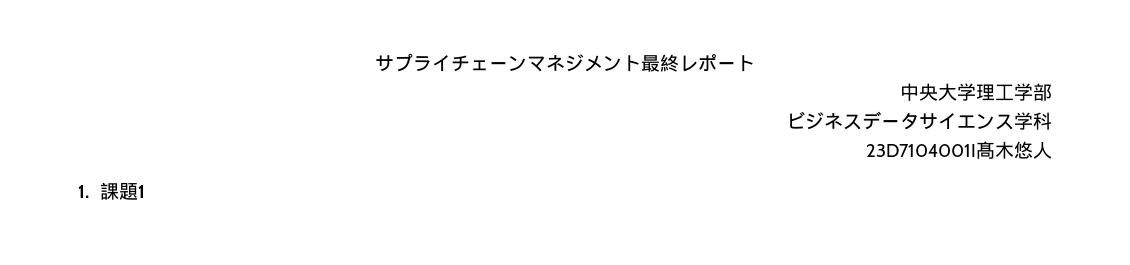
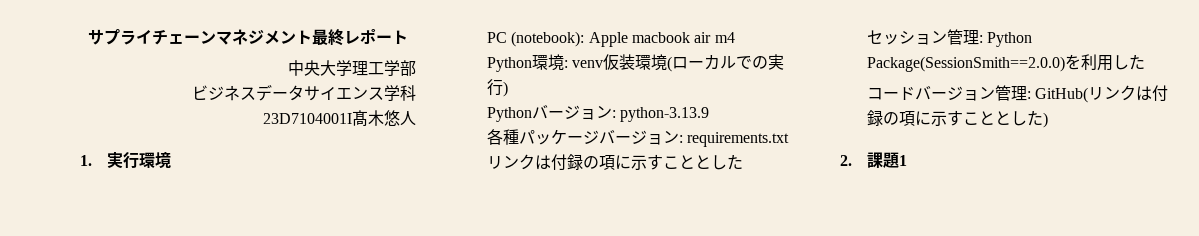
- 1.課題1
+ 1.実行環境
+ PC (notebook): Apple macbook air m4
+ Python環境: venv仮装環境(ローカルでの実行)
+ Pythonバージョン: python-3.13.9
+ 各種パッケージバージョン: requirements.txtリンクは付録の項に示すこととした
+ セッション管理: Python Package(SessionSmith==2.0.0)を利用した
+ コードバージョン管理: GitHub(リンクは付録の項に示すこととした)
+ 2.課題1

